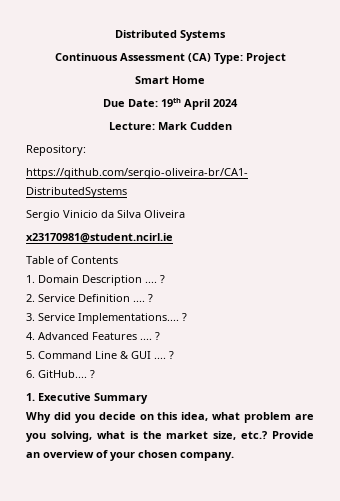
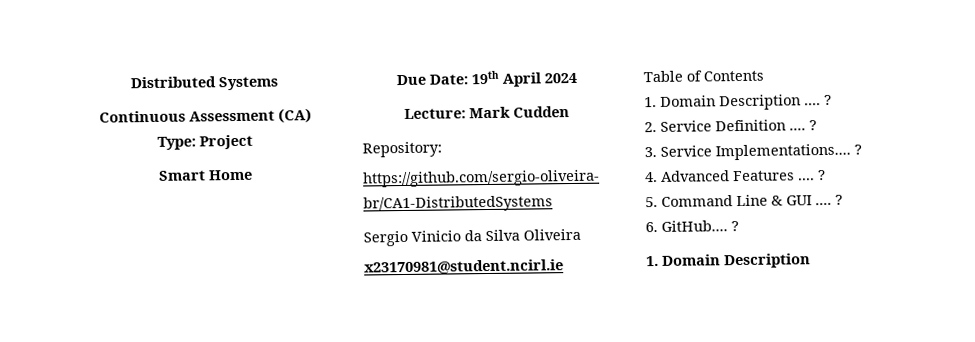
  6. GitHub.... ?
- 1. Executive Summary
- Why did you decide on this idea, what problem are you solving, what is the market size, etc.? Provide an overview of your chosen company.
+ 1. Domain Description

